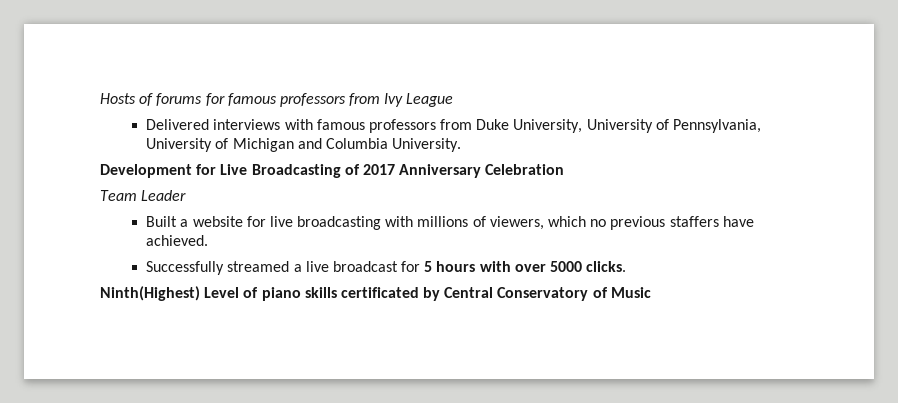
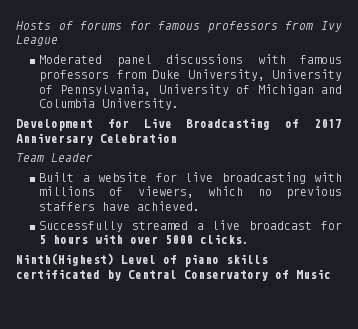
- Delivered interviews with famous professors from Duke University, University of Pennsylvania, University of Michigan and Columbia University.
+ Moderated panel discussions with famous professors from Duke University, University of Pennsylvania, University of Michigan and Columbia University.

